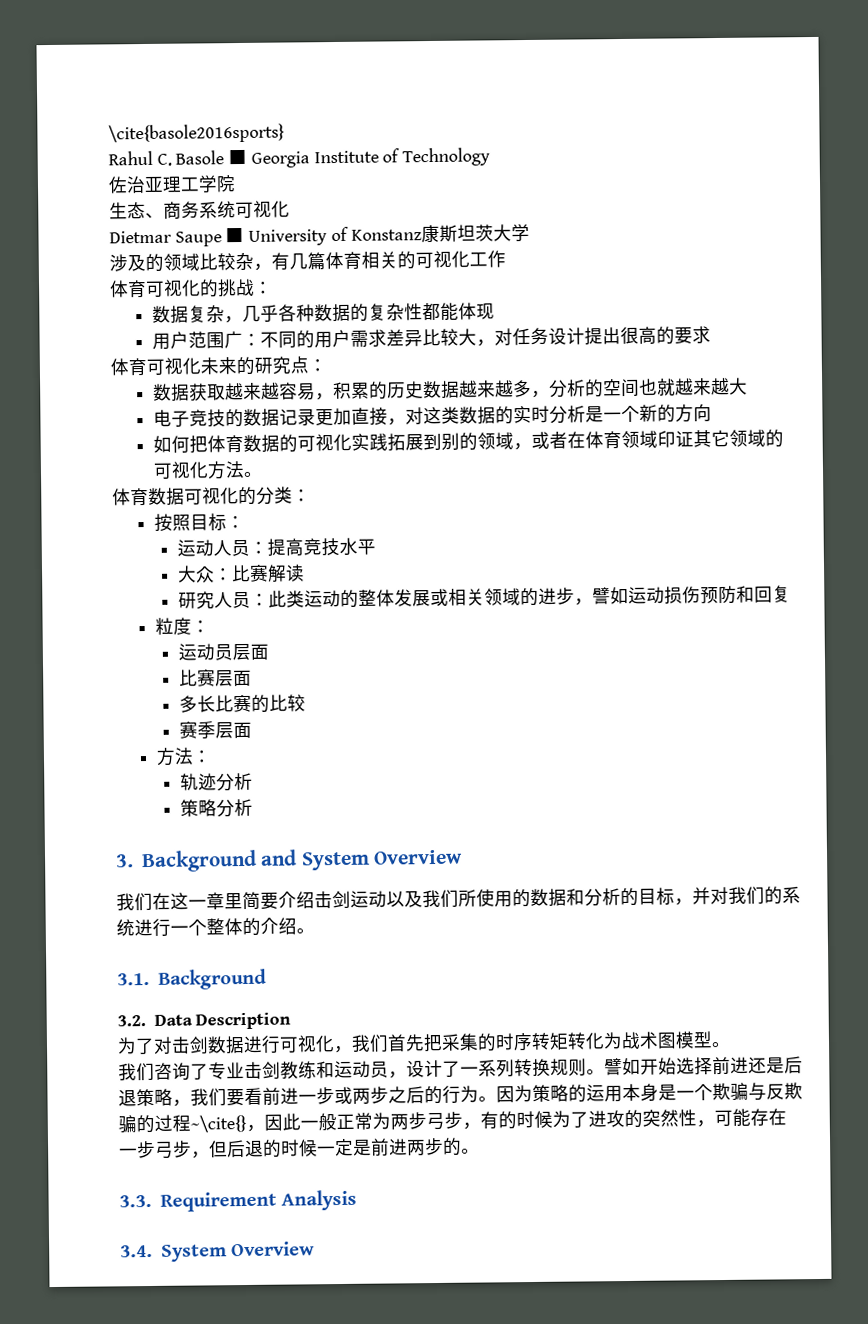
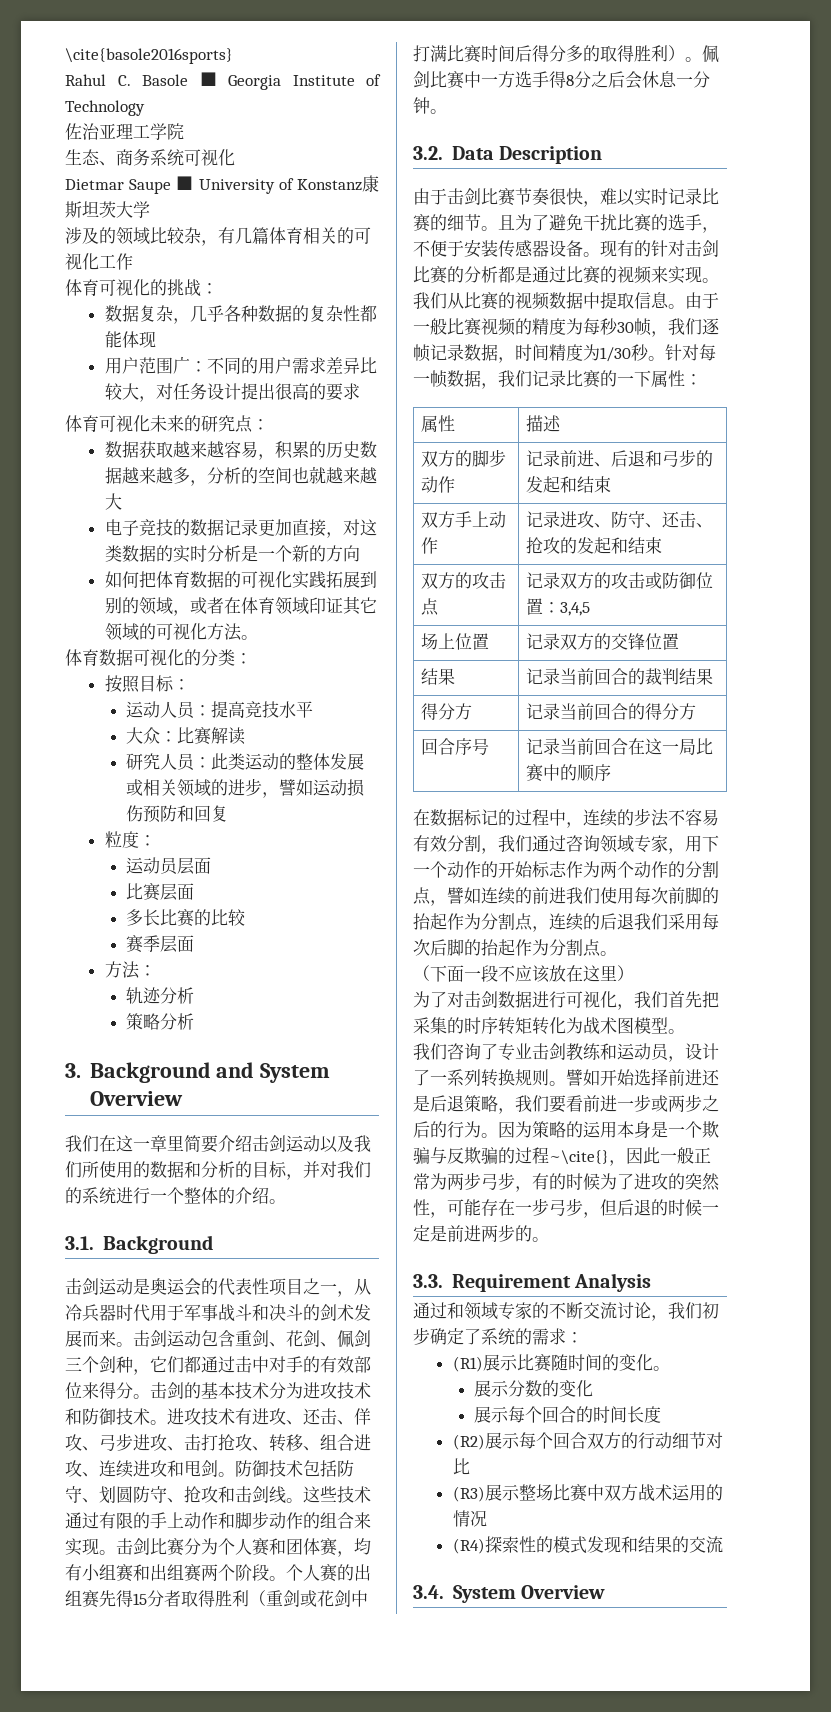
+ 击剑运动是奥运会的代表性项目之一，从冷兵器时代用于军事战斗和决斗的剑术发展而来。击剑运动包含重剑、花剑、佩剑三个剑种，它们都通过击中对手的有效部位来得分。击剑的基本技术分为进攻技术和防御技术。进攻技术有进攻、还击、佯攻、弓步进攻、击打抢攻、转移、组合进攻、连续进攻和甩剑。防御技术包括防守、划圆防守、抢攻和击剑线。这些技术通过有限的手上动作和脚步动作的组合来实现。击剑比赛分为个人赛和团体赛，均有小组赛和出组赛两个阶段。个人赛的出组赛先得15分者取得胜利（重剑或花剑中打满比赛时间后得分多的取得胜利）。佩剑比赛中一方选手得8分之后会休息一分钟。
  3.2. Data Description
+ 由于击剑比赛节奏很快，难以实时记录比赛的细节。且为了避免干扰比赛的选手，不便于安装传感器设备。现有的针对击剑比赛的分析都是通过比赛的视频来实现。我们从比赛的视频数据中提取信息。由于一般比赛视频的精度为每秒30帧，我们逐帧记录数据，时间精度为1/30秒。针对每一帧数据，我们记录比赛的一下属性：
+ 属性 | 描述
+ 双方的脚步动作 | 记录前进、后退和弓步的发起和结束
+ 双方手上动作 | 记录进攻、防守、还击、抢攻的发起和结束
+ 双方的攻击点 | 记录双方的攻击或防御位置：3,4,5
+ 场上位置 | 记录双方的交锋位置
+ 结果 | 记录当前回合的裁判结果
+ 得分方 | 记录当前回合的得分方
+ 回合序号 | 记录当前回合在这一局比赛中的顺序
+ 在数据标记的过程中，连续的步法不容易有效分割，我们通过咨询领域专家，用下一个动作的开始标志作为两个动作的分割点，譬如连续的前进我们使用每次前脚的抬起作为分割点，连续的后退我们采用每次后脚的抬起作为分割点。
+ （下面一段不应该放在这里）
+ 通过和领域专家的不断交流讨论，我们初步确定了系统的需求：
+ (R1)展示比赛随时间的变化。
+ 展示分数的变化
+ 展示每个回合的时间长度
+ (R2)展示每个回合双方的行动细节对比
+ (R3)展示整场比赛中双方战术运用的情况
+ (R4)探索性的模式发现和结果的交流

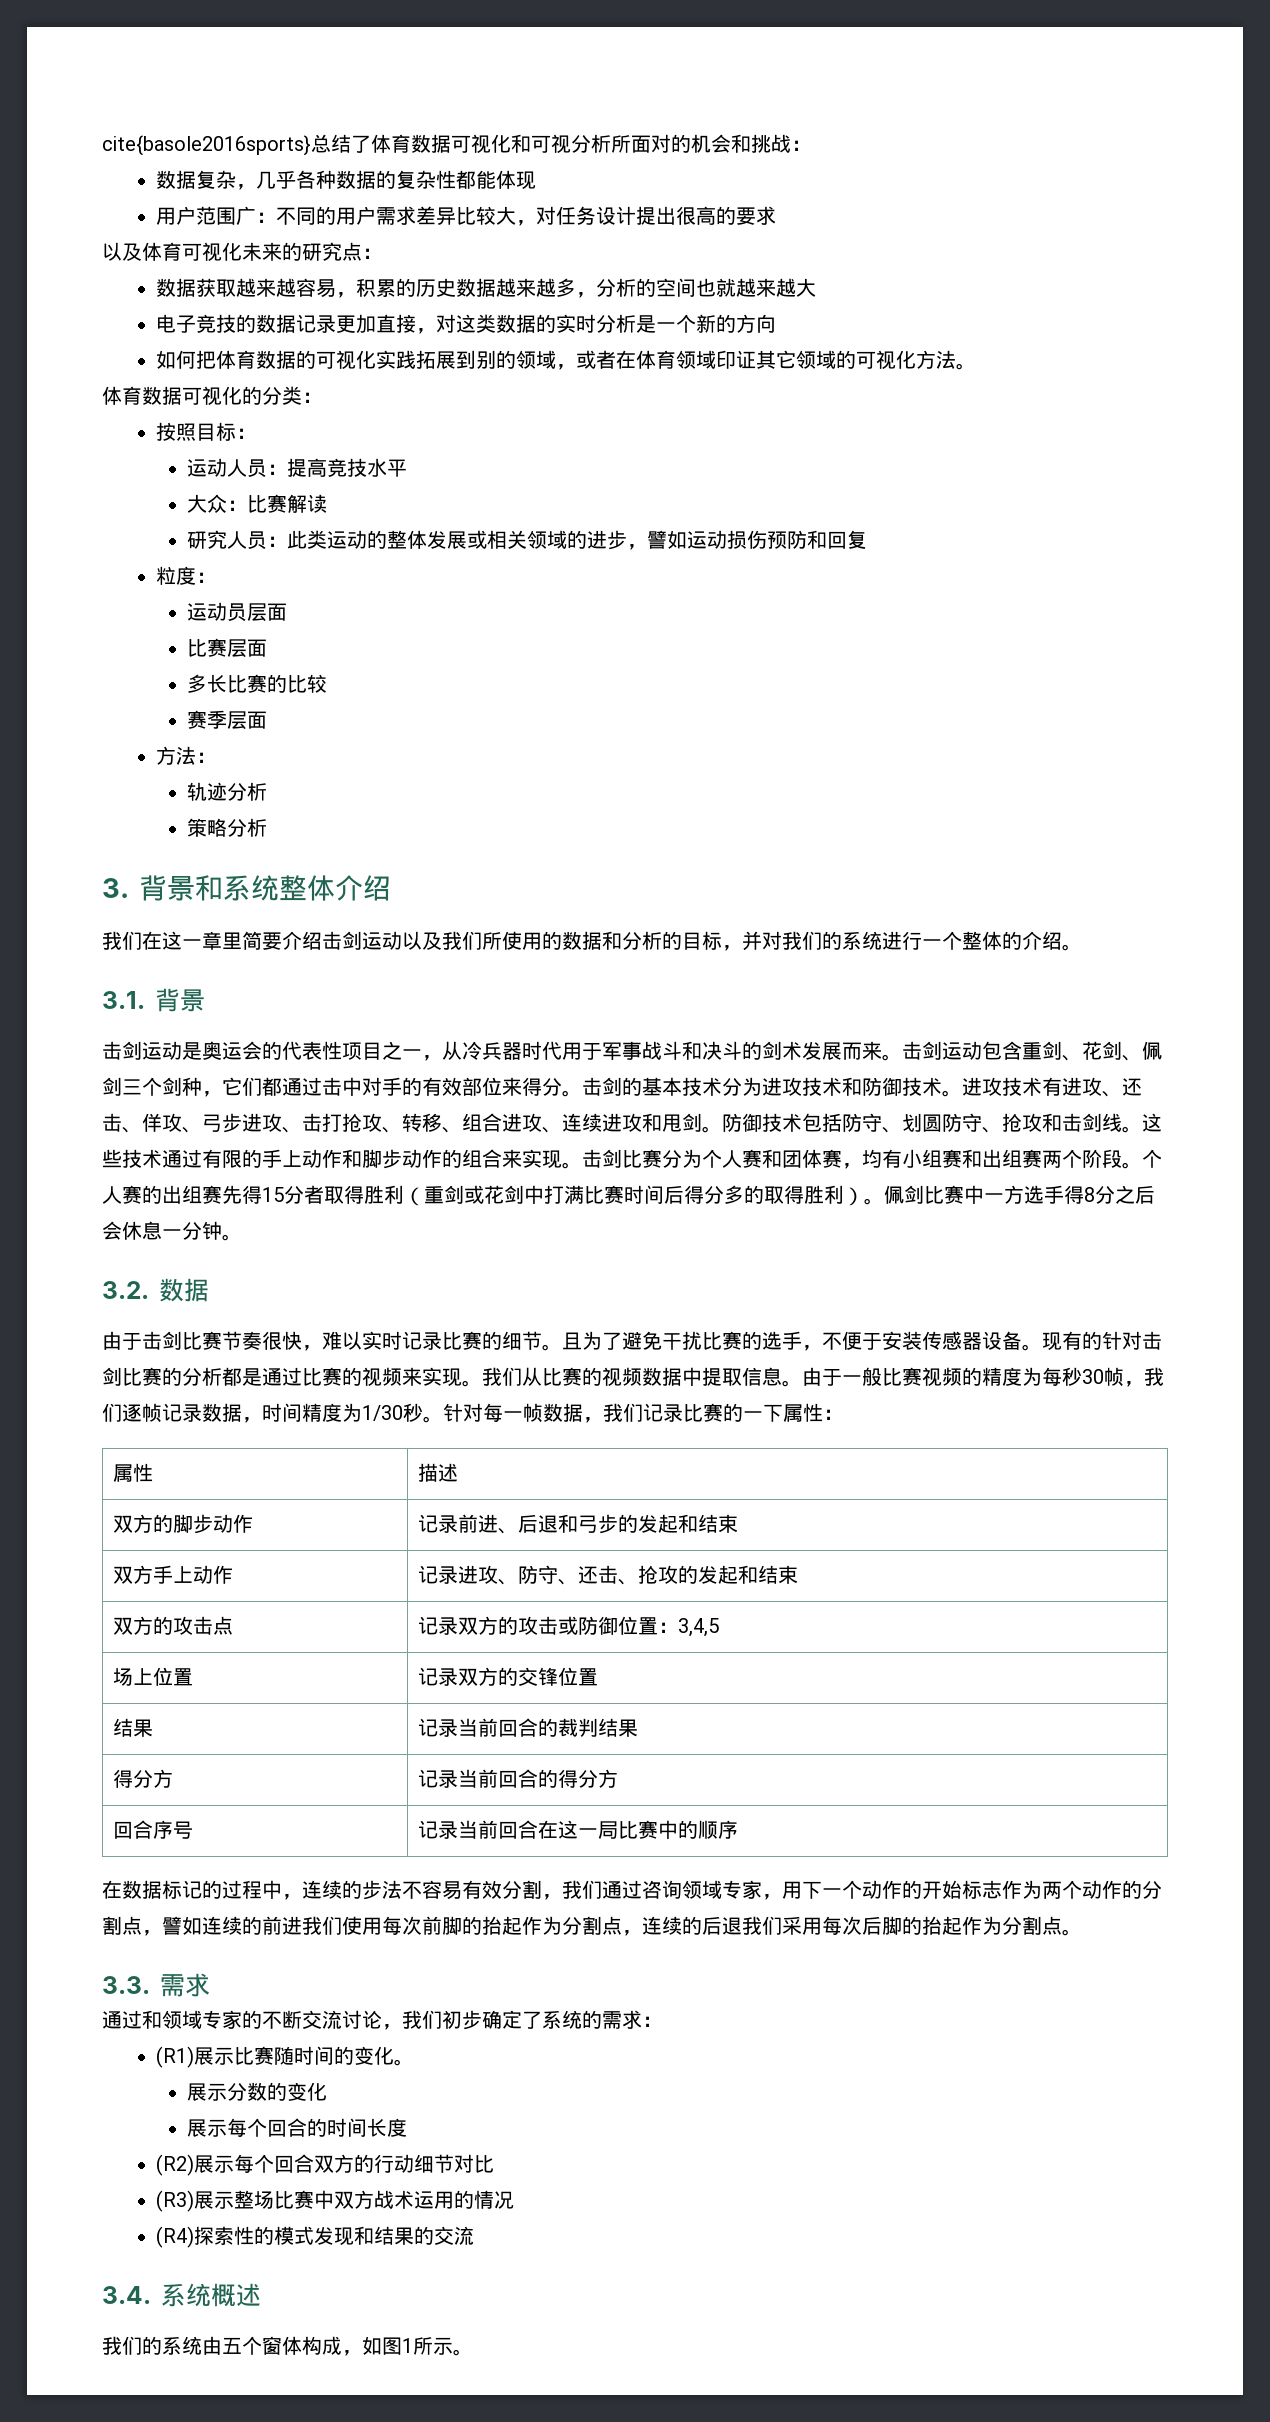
- \cite{basole2016sports}
- Rahul C. Basole ■ Georgia Institute of Technology
- 佐治亚理工学院
- 生态、商务系统可视化
- Dietmar Saupe ■ University of Konstanz康斯坦茨大学
- 涉及的领域比较杂，有几篇体育相关的可视化工作
- 体育可视化的挑战：
+ cite{basole2016sports}总结了体育数据可视化和可视分析所面对的机会和挑战：
- 体育可视化未来的研究点：
+ 以及体育可视化未来的研究点：
- 3. Background and System Overview
+ 3.背景和系统整体介绍
- 3.1. Background
+ 3.1.背景
- 3.2. Data Description
+ 3.2.数据
- （下面一段不应该放在这里）
- 为了对击剑数据进行可视化，我们首先把采集的时序转矩转化为战术图模型。
- 我们咨询了专业击剑教练和运动员，设计了一系列转换规则。譬如开始选择前进还是后退策略，我们要看前进一步或两步之后的行为。因为策略的运用本身是一个欺骗与反欺骗的过程~\cite{}，因此一般正常为两步弓步，有的时候为了进攻的突然性，可能存在一步弓步，但后退的时候一定是前进两步的。
- 3.3. Requirement Analysis
+ 3.3.需求
- 3.4. System Overview
+ 3.4.系统概述
+ 我们的系统由五个窗体构成，如图1所示。

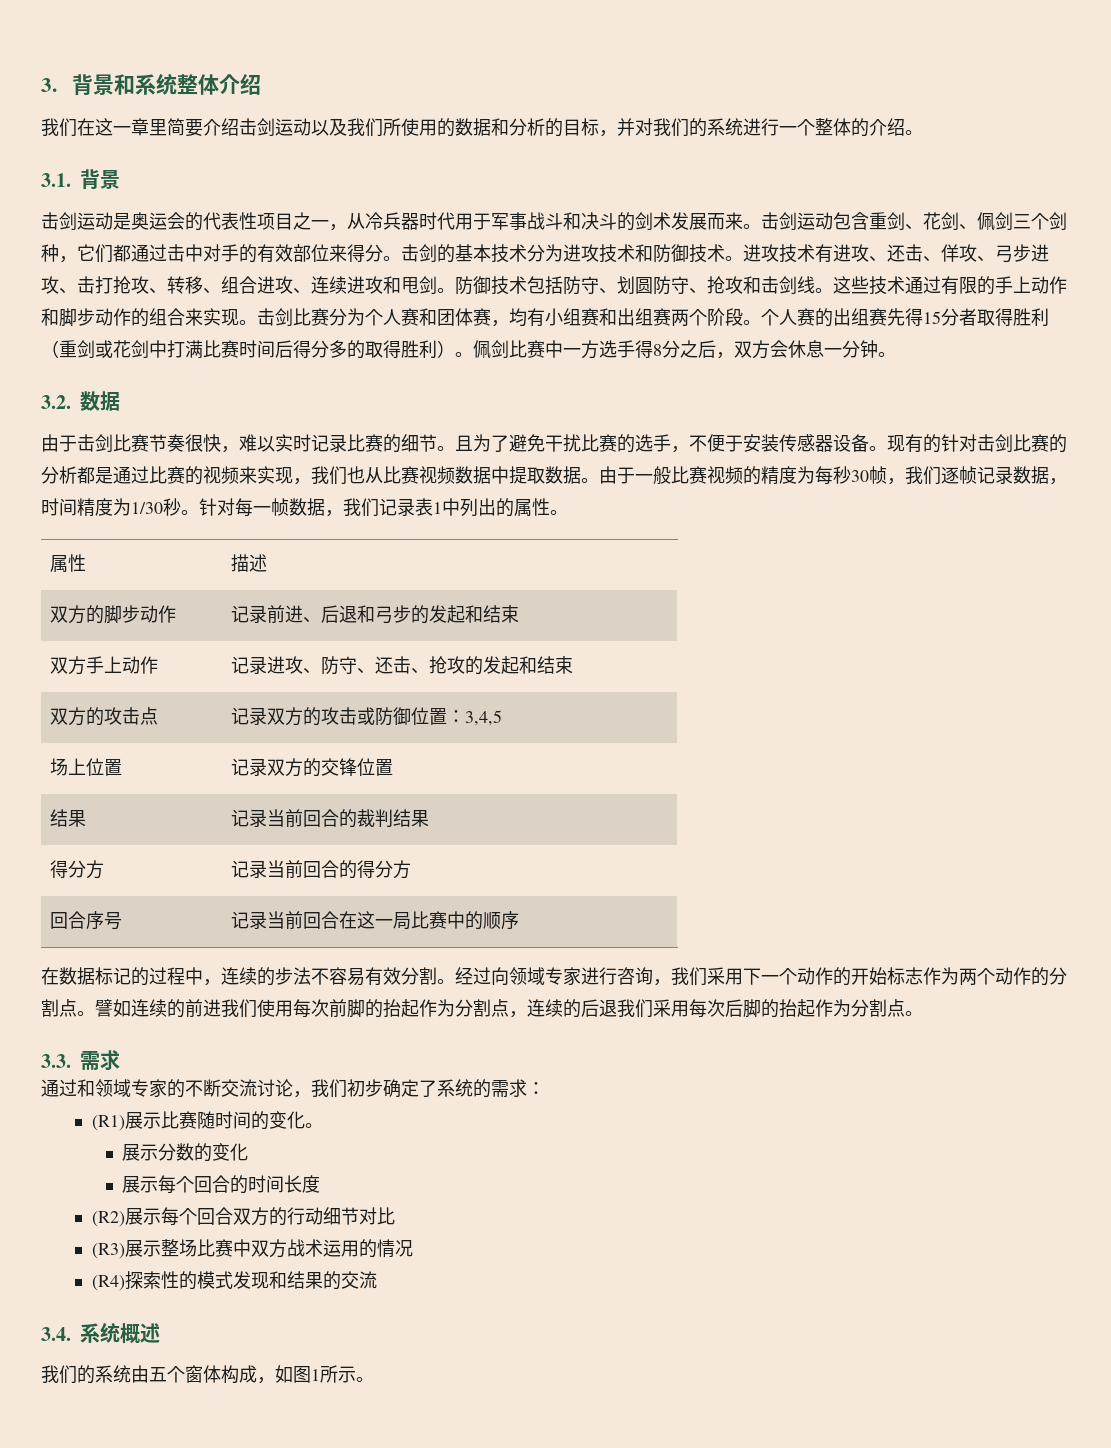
- cite{basole2016sports}总结了体育数据可视化和可视分析所面对的机会和挑战：
- 数据复杂，几乎各种数据的复杂性都能体现
- 用户范围广：不同的用户需求差异比较大，对任务设计提出很高的要求
- 以及体育可视化未来的研究点：
- 数据获取越来越容易，积累的历史数据越来越多，分析的空间也就越来越大
- 电子竞技的数据记录更加直接，对这类数据的实时分析是一个新的方向
- 如何把体育数据的可视化实践拓展到别的领域，或者在体育领域印证其它领域的可视化方法。
- 体育数据可视化的分类：
- 按照目标：
- 运动人员：提高竞技水平
- 大众：比赛解读
- 研究人员：此类运动的整体发展或相关领域的进步，譬如运动损伤预防和回复
- 粒度：
- 运动员层面
- 比赛层面
- 多长比赛的比较
- 赛季层面
- 方法：
- 轨迹分析
- 策略分析
- 佩剑比赛中一方选手得8分之后会休息一分钟。
+ 佩剑比赛中一方选手得8分之后，双方会休息一分钟。
- 现有的针对击剑比赛的分析都是通过比赛的视频来实现。我们从比赛的视频数据中提取信息。
+ 现有的针对击剑比赛的分析都是通过比赛的视频来实现，我们也从比赛视频数据中提取数据。
- 针对每一帧数据，我们记录比赛的一下属性：
+ 针对每一帧数据，我们记录表1中列出的属性。
- 在数据标记的过程中，连续的步法不容易有效分割，我们通过咨询领域专家，用下一个动作的开始标志作为两个动作的分割点，譬如连续的前进我们使用每次前脚的抬起作为分割点，连续的后退我们采用每次后脚的抬起作为分割点。
+ 在数据标记的过程中，连续的步法不容易有效分割。经过向领域专家进行咨询，我们采用下一个动作的开始标志作为两个动作的分割点。譬如连续的前进我们使用每次前脚的抬起作为分割点，连续的后退我们采用每次后脚的抬起作为分割点。

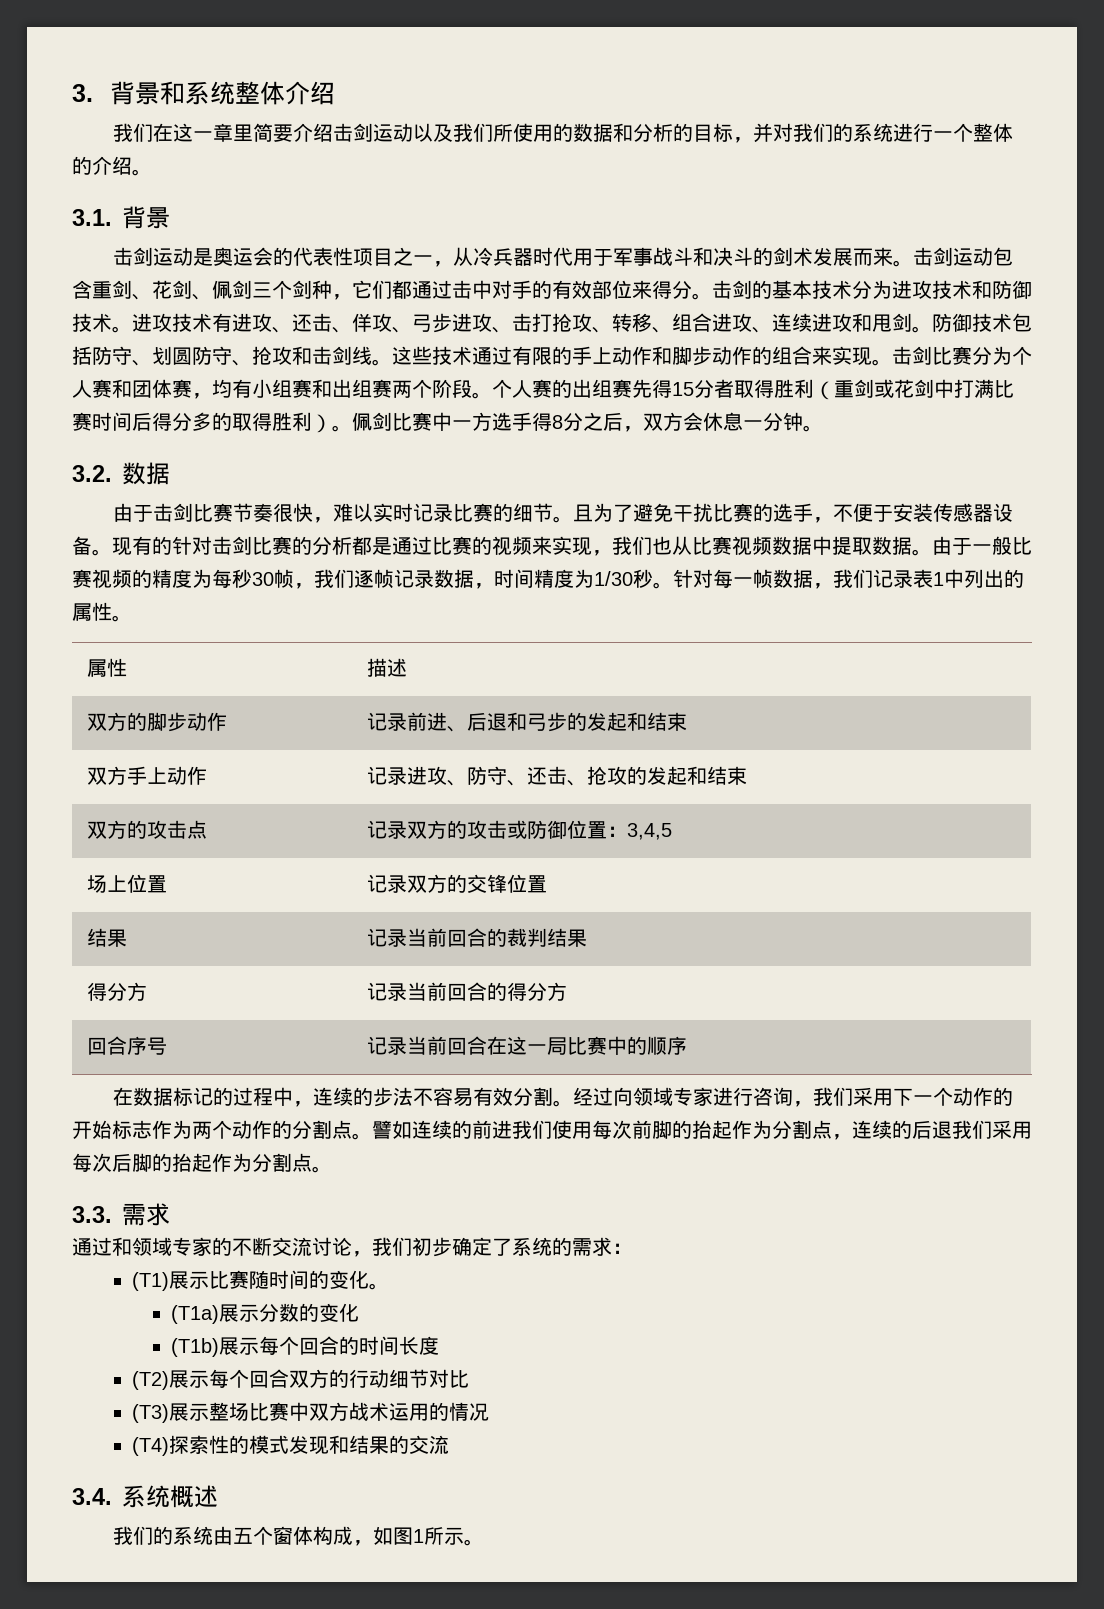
- (R1)展示比赛随时间的变化。
+ (T1)展示比赛随时间的变化。
- 展示分数的变化
+ (T1a)展示分数的变化
- 展示每个回合的时间长度
+ (T1b)展示每个回合的时间长度
- (R2)展示每个回合双方的行动细节对比
+ (T2)展示每个回合双方的行动细节对比
- (R3)展示整场比赛中双方战术运用的情况
+ (T3)展示整场比赛中双方战术运用的情况
- (R4)探索性的模式发现和结果的交流
+ (T4)探索性的模式发现和结果的交流

